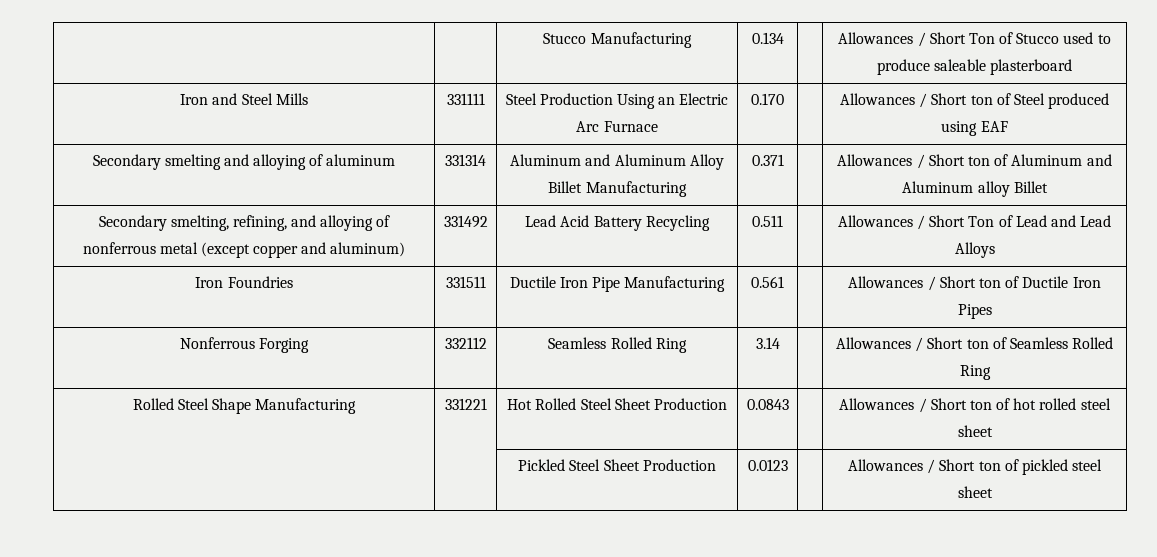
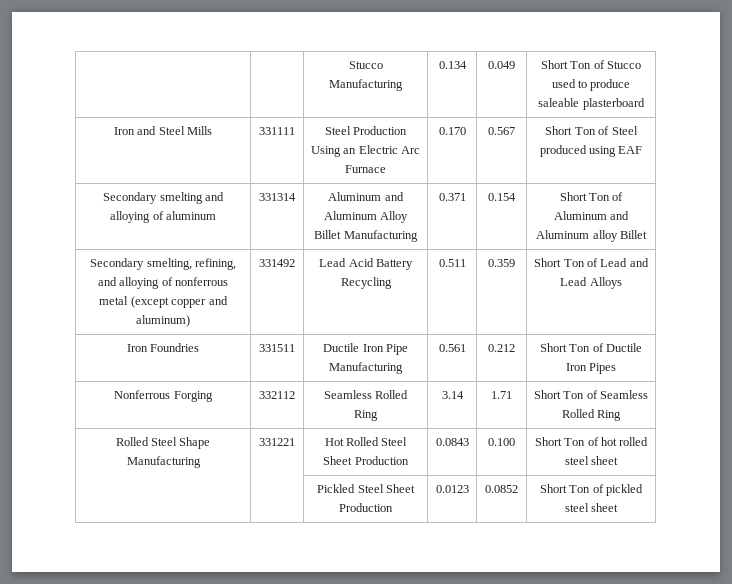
- | | Stucco Manufacturing | 0.134 | | Allowances / Short Ton of Stucco used to produce saleable plasterboard
+ | | Stucco Manufacturing | 0.134 | 0.049 | Short Ton of Stucco used to produce saleable plasterboard
- Iron and Steel Mills | 331111 | Steel Production Using an Electric Arc Furnace | 0.170 | | Allowances / Short ton of Steel produced using EAF
+ Iron and Steel Mills | 331111 | Steel Production Using an Electric Arc Furnace | 0.170 | 0.567 | Short Ton of Steel produced using EAF
- Secondary smelting and alloying of aluminum | 331314 | Aluminum and Aluminum Alloy Billet Manufacturing | 0.371 | | Allowances / Short ton of Aluminum and Aluminum alloy Billet
+ Secondary smelting and alloying of aluminum | 331314 | Aluminum and Aluminum Alloy Billet Manufacturing | 0.371 | 0.154 | Short Ton of Aluminum and Aluminum alloy Billet
- Secondary smelting, refining, and alloying of nonferrous metal (except copper and aluminum) | 331492 | Lead Acid Battery Recycling | 0.511 | | Allowances / Short Ton of Lead and Lead Alloys
+ Secondary smelting, refining, and alloying of nonferrous metal (except copper and aluminum) | 331492 | Lead Acid Battery Recycling | 0.511 | 0.359 | Short Ton of Lead and Lead Alloys
- Iron Foundries | 331511 | Ductile Iron Pipe Manufacturing | 0.561 | | Allowances / Short ton of Ductile Iron Pipes
+ Iron Foundries | 331511 | Ductile Iron Pipe Manufacturing | 0.561 | 0.212 | Short Ton of Ductile Iron Pipes
- Nonferrous Forging | 332112 | Seamless Rolled Ring | 3.14 | | Allowances / Short ton of Seamless Rolled Ring
+ Nonferrous Forging | 332112 | Seamless Rolled Ring | 3.14 | 1.71 | Short Ton of Seamless Rolled Ring
- Rolled Steel Shape Manufacturing | 331221 | Hot Rolled Steel Sheet Production | 0.0843 | | Allowances / Short ton of hot rolled steel sheet
+ Rolled Steel Shape Manufacturing | 331221 | Hot Rolled Steel Sheet Production | 0.0843 | 0.100 | Short Ton of hot rolled steel sheet
- | | Pickled Steel Sheet Production | 0.0123 | | Allowances / Short ton of pickled steel sheet
+ | | Pickled Steel Sheet Production | 0.0123 | 0.0852 | Short Ton of pickled steel sheet

